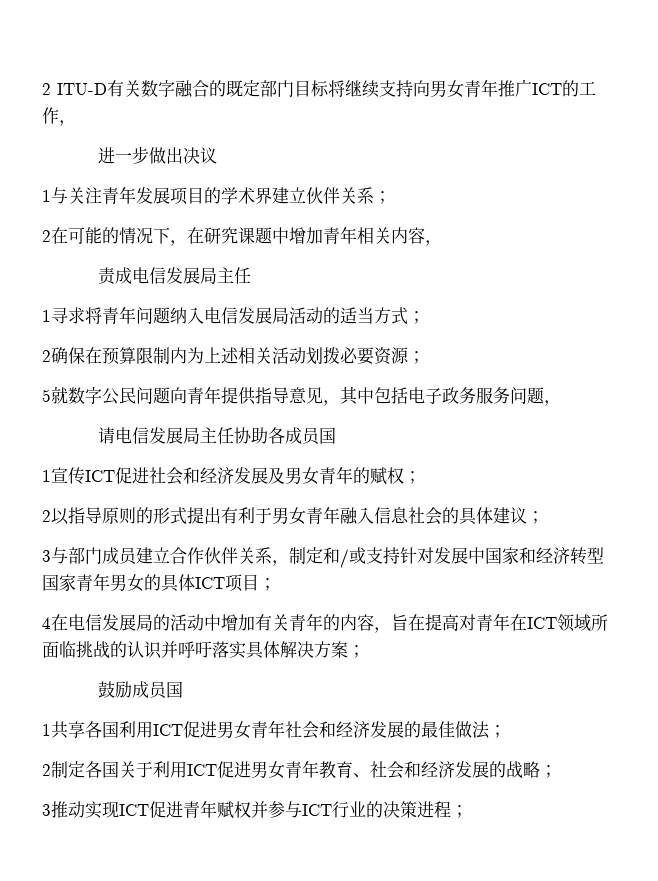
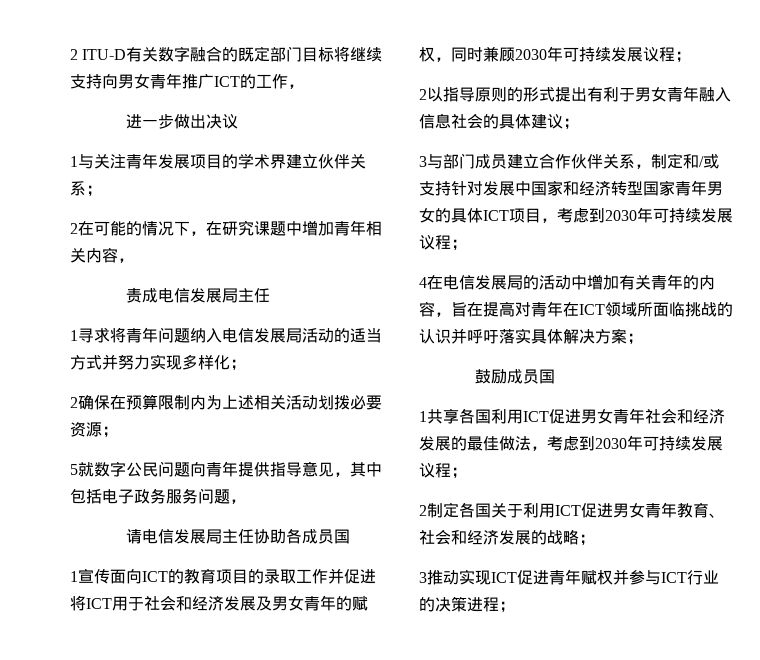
- 1寻求将青年问题纳入电信发展局活动的适当方式；
+ 1寻求将青年问题纳入电信发展局活动的适当方式并努力实现多样化；
- 1宣传ICT促进社会和经济发展及男女青年的赋权；
+ 1宣传面向ICT的教育项目的录取工作并促进将ICT用于社会和经济发展及男女青年的赋权，同时兼顾2030年可持续发展议程；
- 3与部门成员建立合作伙伴关系，制定和/或支持针对发展中国家和经济转型国家青年男女的具体ICT项目；
+ 3与部门成员建立合作伙伴关系，制定和/或支持针对发展中国家和经济转型国家青年男女的具体ICT项目，考虑到2030年可持续发展议程；
- 1共享各国利用ICT促进男女青年社会和经济发展的最佳做法；
+ 1共享各国利用ICT促进男女青年社会和经济发展的最佳做法，考虑到2030年可持续发展议程；

